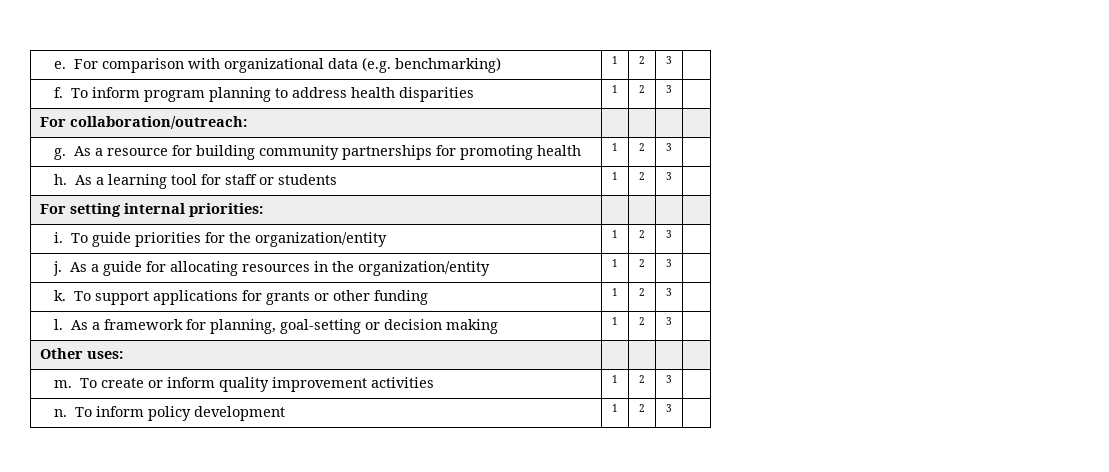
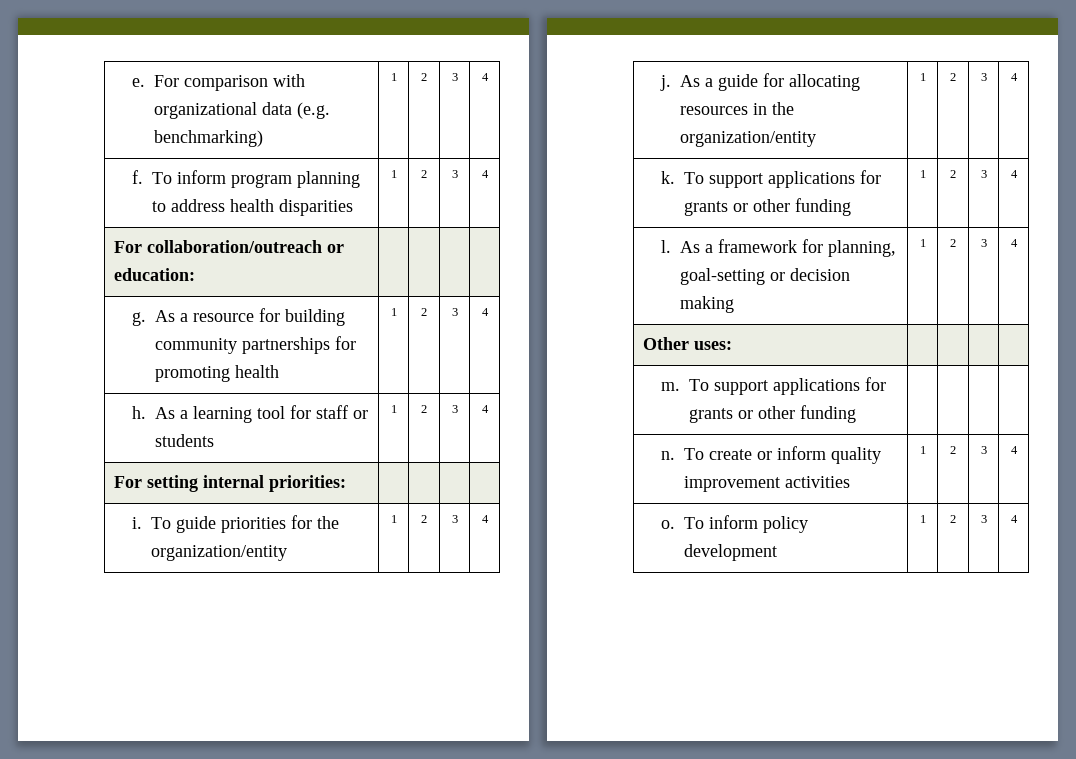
- e. For comparison with organizational data (e.g. benchmarking) | 1 | 2 | 3 |
+ e. For comparison with organizational data (e.g. benchmarking) | 1 | 2 | 3 | 4
- f. To inform program planning to address health disparities | 1 | 2 | 3 |
- For collaboration/outreach: | | | |
+ f. To inform program planning to address health disparities | 1 | 2 | 3 | 4
+ For collaboration/outreach or education: | | | |
- g. As a resource for building community partnerships for promoting health | 1 | 2 | 3 |
+ g. As a resource for building community partnerships for promoting health | 1 | 2 | 3 | 4
- h. As a learning tool for staff or students | 1 | 2 | 3 |
+ h. As a learning tool for staff or students | 1 | 2 | 3 | 4
- i. To guide priorities for the organization/entity | 1 | 2 | 3 |
+ i. To guide priorities for the organization/entity | 1 | 2 | 3 | 4
- j. As a guide for allocating resources in the organization/entity | 1 | 2 | 3 |
+ j. As a guide for allocating resources in the organization/entity | 1 | 2 | 3 | 4
- k. To support applications for grants or other funding | 1 | 2 | 3 |
+ k. To support applications for grants or other funding | 1 | 2 | 3 | 4
- l. As a framework for planning, goal-setting or decision making | 1 | 2 | 3 |
+ l. As a framework for planning, goal-setting or decision making | 1 | 2 | 3 | 4
- m. To create or inform quality improvement activities | 1 | 2 | 3 |
- n. To inform policy development | 1 | 2 | 3 |
+ m. To support applications for grants or other funding | | | |
+ n. To create or inform quality improvement activities | 1 | 2 | 3 | 4
+ o. To inform policy development | 1 | 2 | 3 | 4

